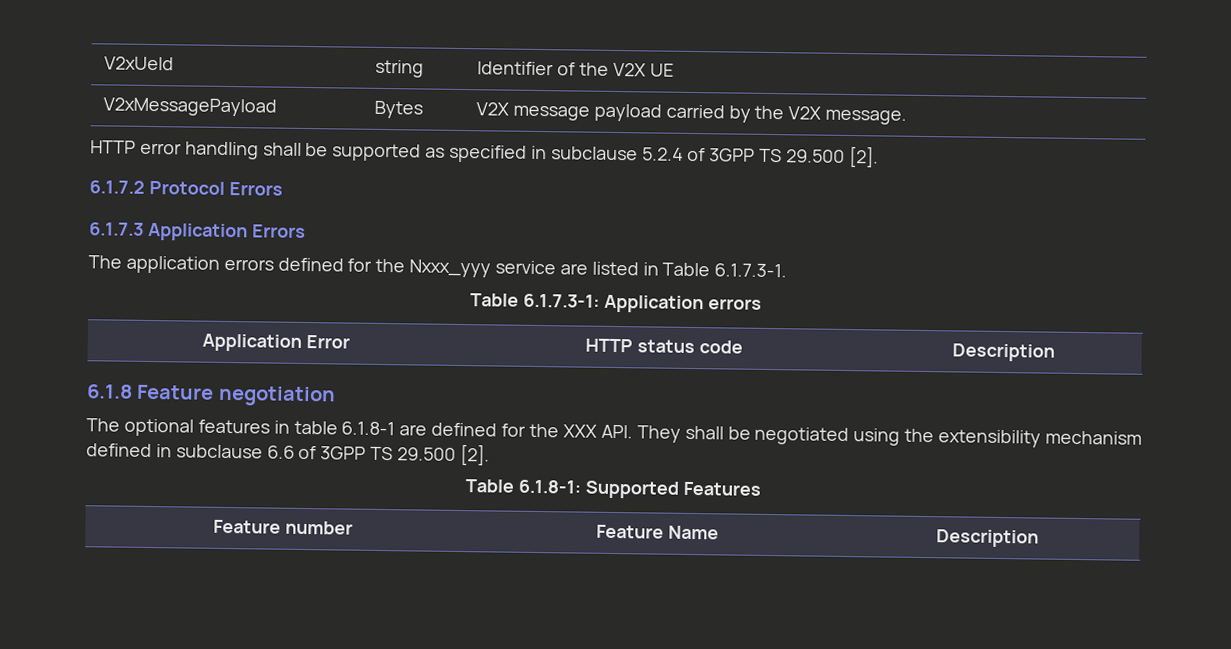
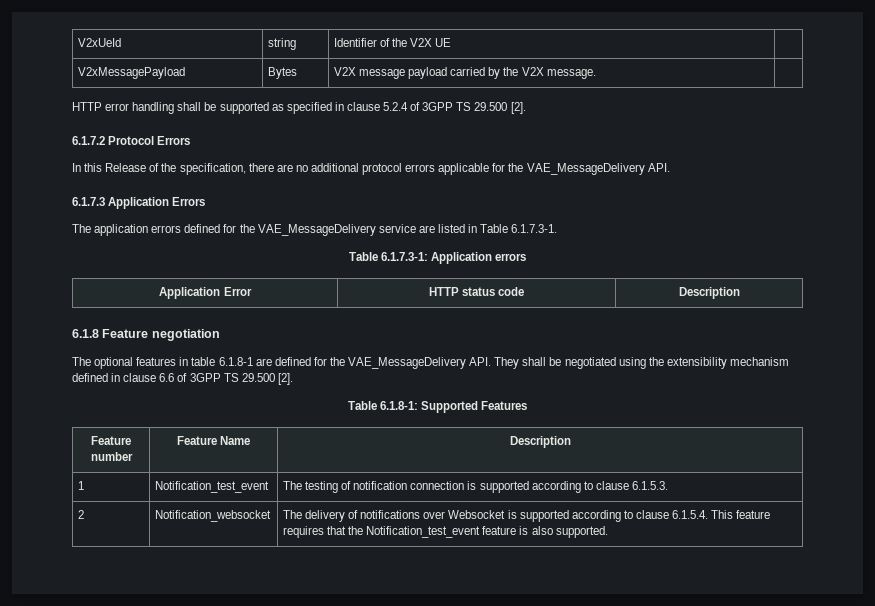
- HTTP error handling shall be supported as specified in subclause 5.2.4 of 3GPP TS 29.500 [2].
+ HTTP error handling shall be supported as specified in clause 5.2.4 of 3GPP TS 29.500 [2].
+ In this Release of the specification, there are no additional protocol errors applicable for the VAE_MessageDelivery API.
- The application errors defined for the Nxxx_yyy service are listed in Table 6.1.7.3-1.
+ The application errors defined for the VAE_MessageDelivery service are listed in Table 6.1.7.3-1.
- The optional features in table 6.1.8-1 are defined for the XXX API. They shall be negotiated using the extensibility mechanism defined in subclause 6.6 of 3GPP TS 29.500 [2].
+ The optional features in table 6.1.8-1 are defined for the VAE_MessageDelivery API. They shall be negotiated using the extensibility mechanism defined in clause 6.6 of 3GPP TS 29.500 [2].
+ 1 | Notification_test_event | The testing of notification connection is supported according to clause 6.1.5.3.
+ 2 | Notification_websocket | The delivery of notifications over Websocket is supported according to clause 6.1.5.4. This feature requires that the Notification_test_event feature is also supported.

